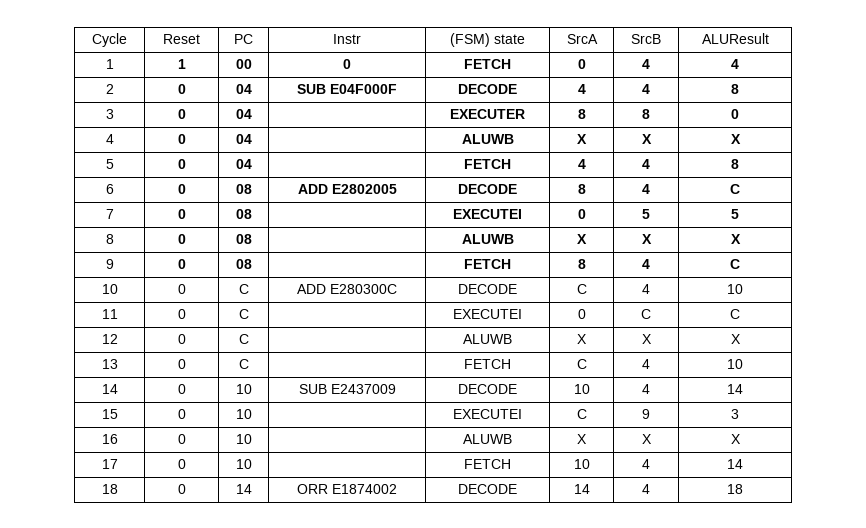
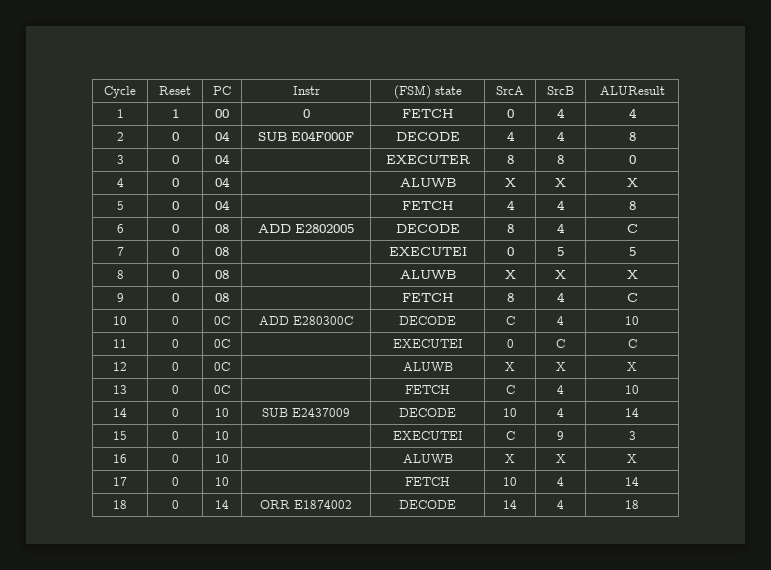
- 10 | 0 | C | ADD E280300C | DECODE | C | 4 | 10
+ 10 | 0 | 0C | ADD E280300C | DECODE | C | 4 | 10
- 11 | 0 | C | | EXECUTEI | 0 | C | C
+ 11 | 0 | 0C | | EXECUTEI | 0 | C | C
- 12 | 0 | C | | ALUWB | X | X | X
+ 12 | 0 | 0C | | ALUWB | X | X | X
- 13 | 0 | C | | FETCH | C | 4 | 10
+ 13 | 0 | 0C | | FETCH | C | 4 | 10

